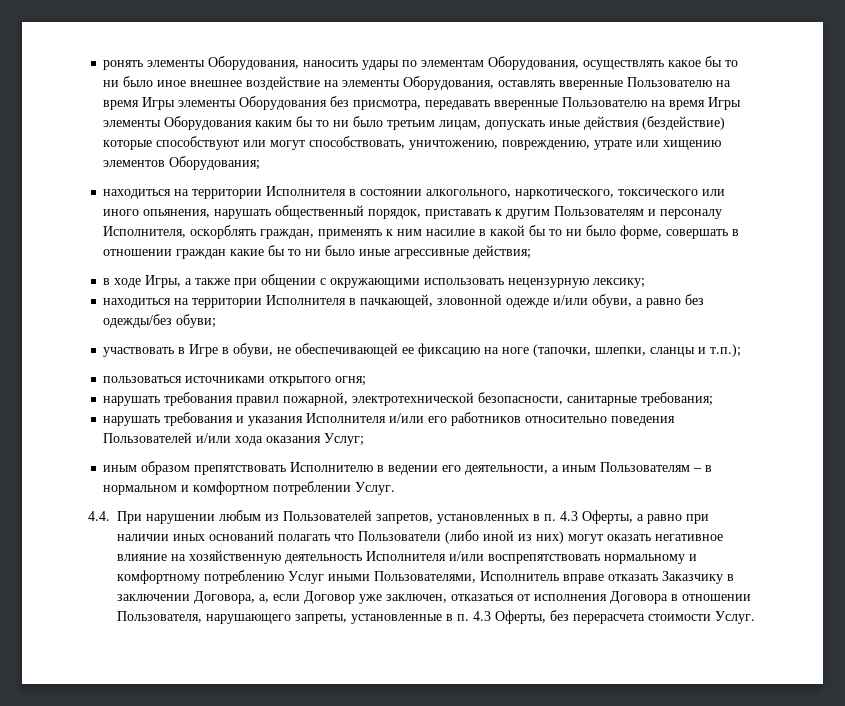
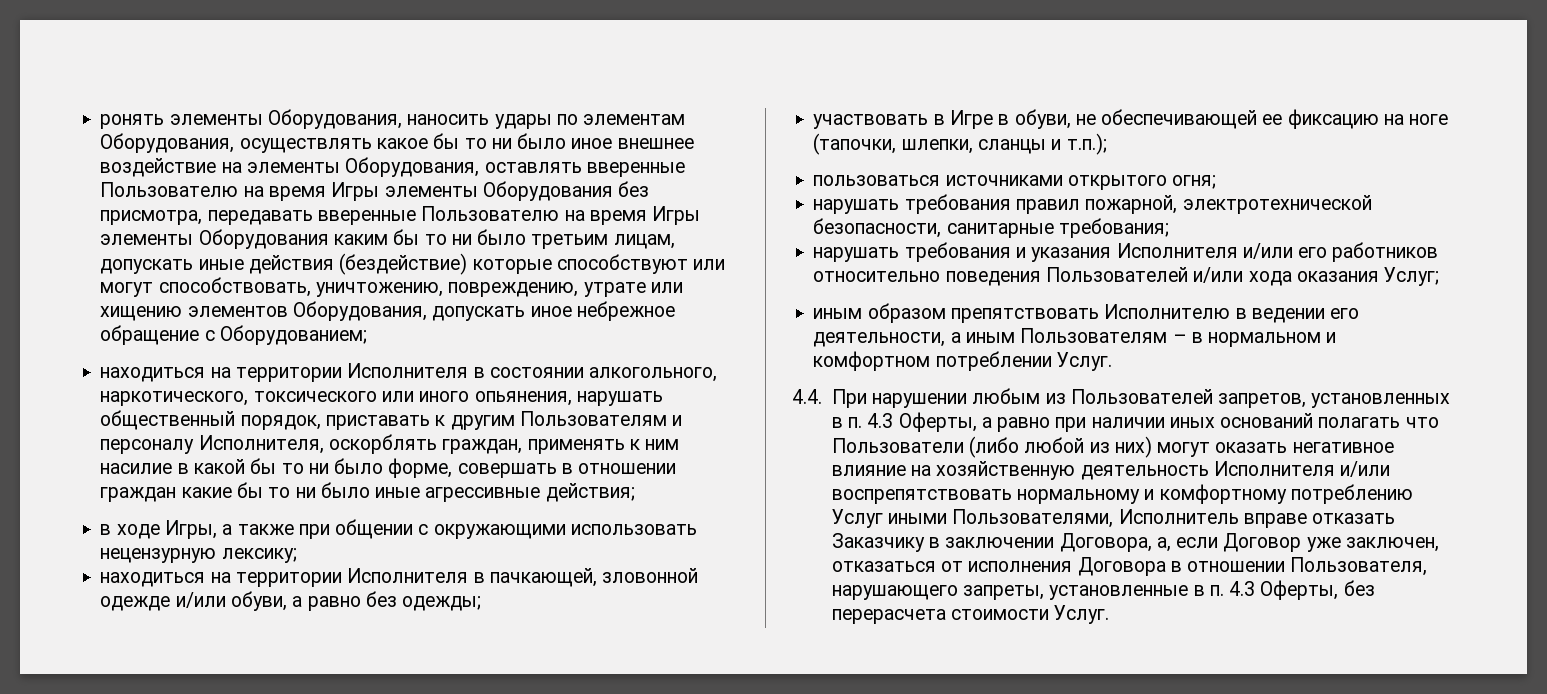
- ронять элементы Оборудования, наносить удары по элементам Оборудования, осуществлять какое бы то ни было иное внешнее воздействие на элементы Оборудования, оставлять вверенные Пользователю на время Игры элементы Оборудования без присмотра, передавать вверенные Пользователю на время Игры элементы Оборудования каким бы то ни было третьим лицам, допускать иные действия (бездействие) которые способствуют или могут способствовать, уничтожению, повреждению, утрате или хищению элементов Оборудования;
+ ронять элементы Оборудования, наносить удары по элементам Оборудования, осуществлять какое бы то ни было иное внешнее воздействие на элементы Оборудования, оставлять вверенные Пользователю на время Игры элементы Оборудования без присмотра, передавать вверенные Пользователю на время Игры элементы Оборудования каким бы то ни было третьим лицам, допускать иные действия (бездействие) которые способствуют или могут способствовать, уничтожению, повреждению, утрате или хищению элементов Оборудования, допускать иное небрежное обращение с Оборудованием;
- находиться на территории Исполнителя в пачкающей, зловонной одежде и/или обуви, а равно без одежды/без обуви;
+ находиться на территории Исполнителя в пачкающей, зловонной одежде и/или обуви, а равно без одежды;
- 4.4. При нарушении любым из Пользователей запретов, установленных в п. 4.3 Оферты, а равно при наличии иных оснований полагать что Пользователи (либо иной из них) могут оказать негативное влияние на хозяйственную деятельность Исполнителя и/или воспрепятствовать нормальному и комфортному потреблению Услуг иными Пользователями, Исполнитель вправе отказать Заказчику в заключении Договора, а, если Договор уже заключен, отказаться от исполнения Договора в отношении Пользователя, нарушающего запреты, установленные в п. 4.3 Оферты, без перерасчета стоимости Услуг.
+ 4.4. При нарушении любым из Пользователей запретов, установленных в п. 4.3 Оферты, а равно при наличии иных оснований полагать что Пользователи (либо любой из них) могут оказать негативное влияние на хозяйственную деятельность Исполнителя и/или воспрепятствовать нормальному и комфортному потреблению Услуг иными Пользователями, Исполнитель вправе отказать Заказчику в заключении Договора, а, если Договор уже заключен, отказаться от исполнения Договора в отношении Пользователя, нарушающего запреты, установленные в п. 4.3 Оферты, без перерасчета стоимости Услуг.

